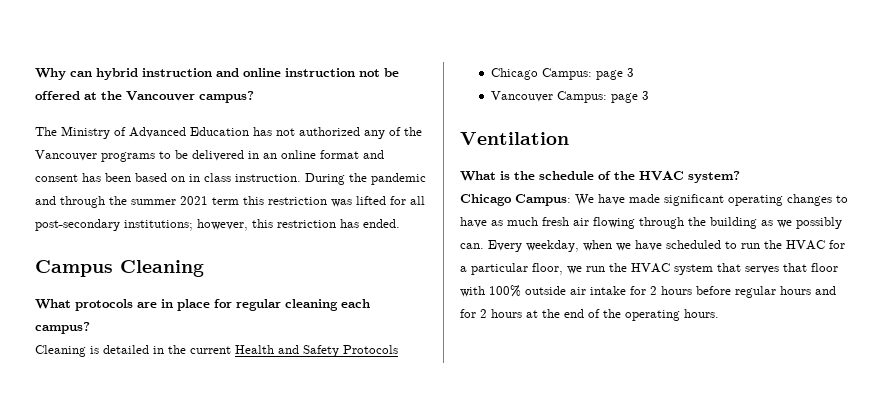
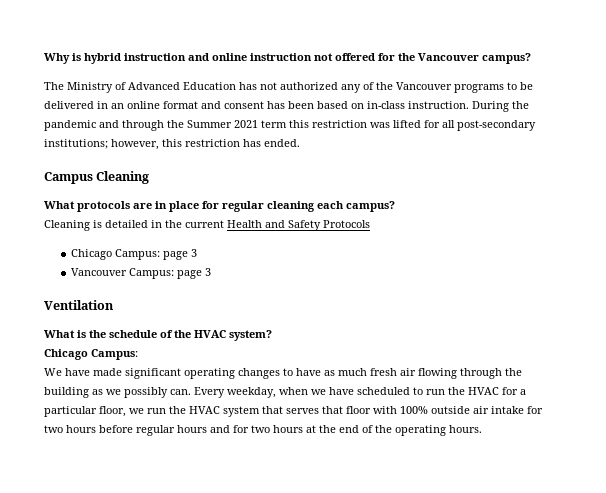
- Why can hybrid instruction and online instruction not be offered at the Vancouver campus?
+ Why is hybrid instruction and online instruction not offered for the Vancouver campus?
- The Ministry of Advanced Education has not authorized any of the Vancouver programs to be delivered in an online format and consent has been based on in class instruction.
+ The Ministry of Advanced Education has not authorized any of the Vancouver programs to be delivered in an online format and consent has been based on in-class instruction.
- During the pandemic and through the summer 2021 term this restriction was lifted for all post-secondary institutions; however, this restriction has ended.
+ During the pandemic and through the Summer 2021 term this restriction was lifted for all post-secondary institutions; however, this restriction has ended.
  What is the schedule of the HVAC system?
- Chicago Campus: We have made significant operating changes to have as much fresh air flowing through the building as we possibly can.
+ Chicago Campus:
+ We have made significant operating changes to have as much fresh air flowing through the building as we possibly can.
- Every weekday, when we have scheduled to run the HVAC for a particular floor, we run the HVAC system that serves that floor with 100% outside air intake for 2 hours before regular hours and for 2 hours at the end of the operating hours.
+ Every weekday, when we have scheduled to run the HVAC for a particular floor, we run the HVAC system that serves that floor with 100% outside air intake for two hours before regular hours and for two hours at the end of the operating hours.

